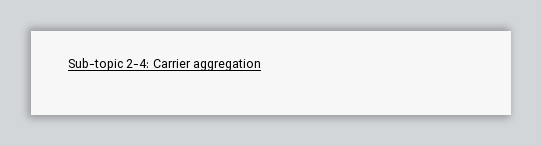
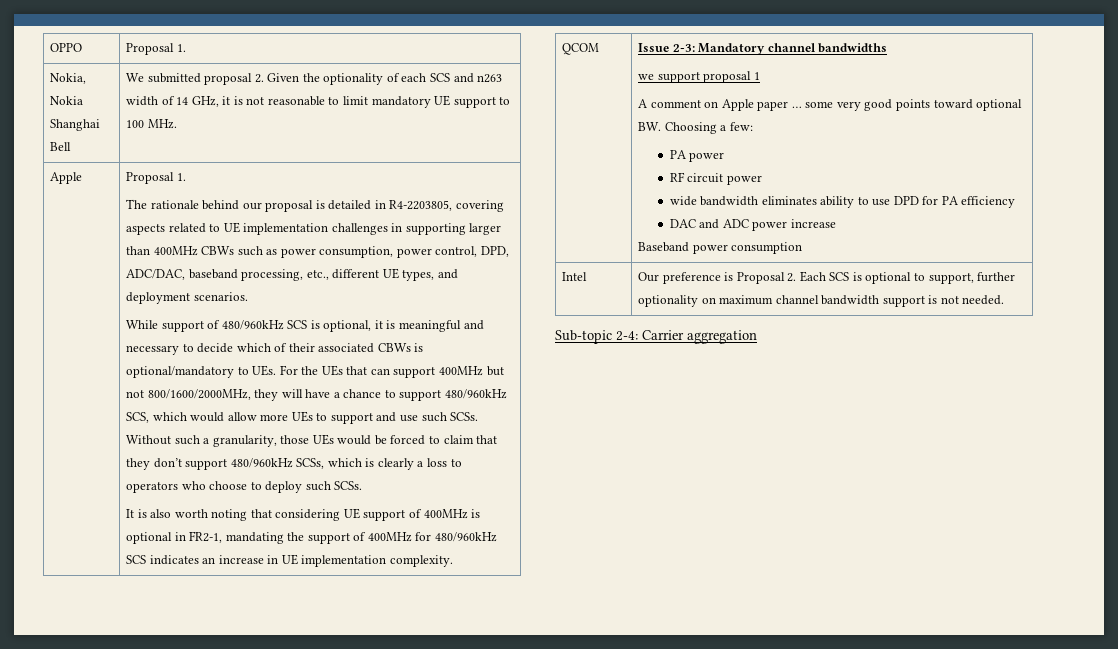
+ OPPO | Proposal 1.
+ Nokia, Nokia Shanghai Bell | We submitted proposal 2. Given the optionality of each SCS and n263 width of 14 GHz, it is not reasonable to limit mandatory UE support to 100 MHz.
+ Apple | Proposal 1.
+ The rationale behind our proposal is detailed in R4-2203805, covering aspects related to UE implementation challenges in supporting larger than 400MHz CBWs such as power consumption, power control, DPD, ADC/DAC, baseband processing, etc., different UE types, and deployment scenarios.
+ While support of 480/960kHz SCS is optional, it is meaningful and necessary to decide which of their associated CBWs is optional/mandatory to UEs. For the UEs that can support 400MHz but not 800/1600/2000MHz, they will have a chance to support 480/960kHz SCS, which would allow more UEs to support and use such SCSs. Without such a granularity, those UEs would be forced to claim that they don’t support 480/960kHz SCSs, which is clearly a loss to operators who choose to deploy such SCSs.
+ It is also worth noting that considering UE support of 400MHz is optional in FR2-1, mandating the support of 400MHz for 480/960kHz SCS indicates an increase in UE implementation complexity.
+ QCOM | Issue 2-3: Mandatory channel bandwidths
+ we support proposal 1
+ A comment on Apple paper … some very good points toward optional BW. Choosing a few:
+ PA power
+ RF circuit power
+ wide bandwidth eliminates ability to use DPD for PA efficiency
+ DAC and ADC power increase
+ Baseband power consumption
+ Intel | Our preference is Proposal 2. Each SCS is optional to support, further optionality on maximum channel bandwidth support is not needed.

